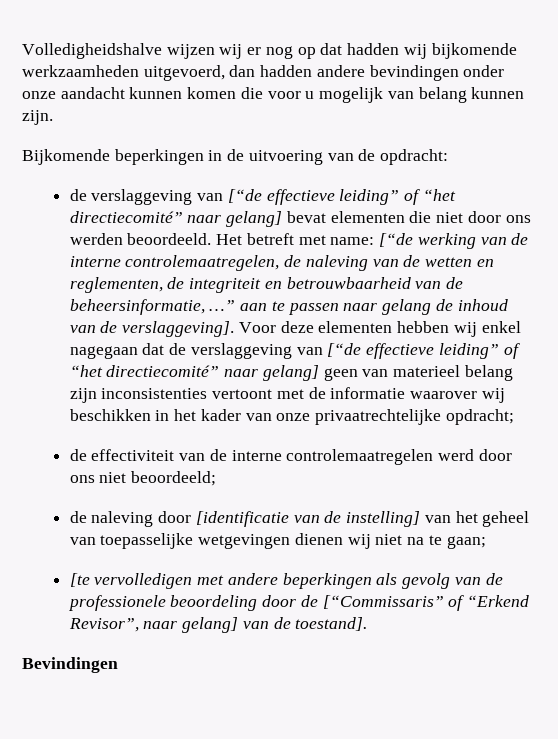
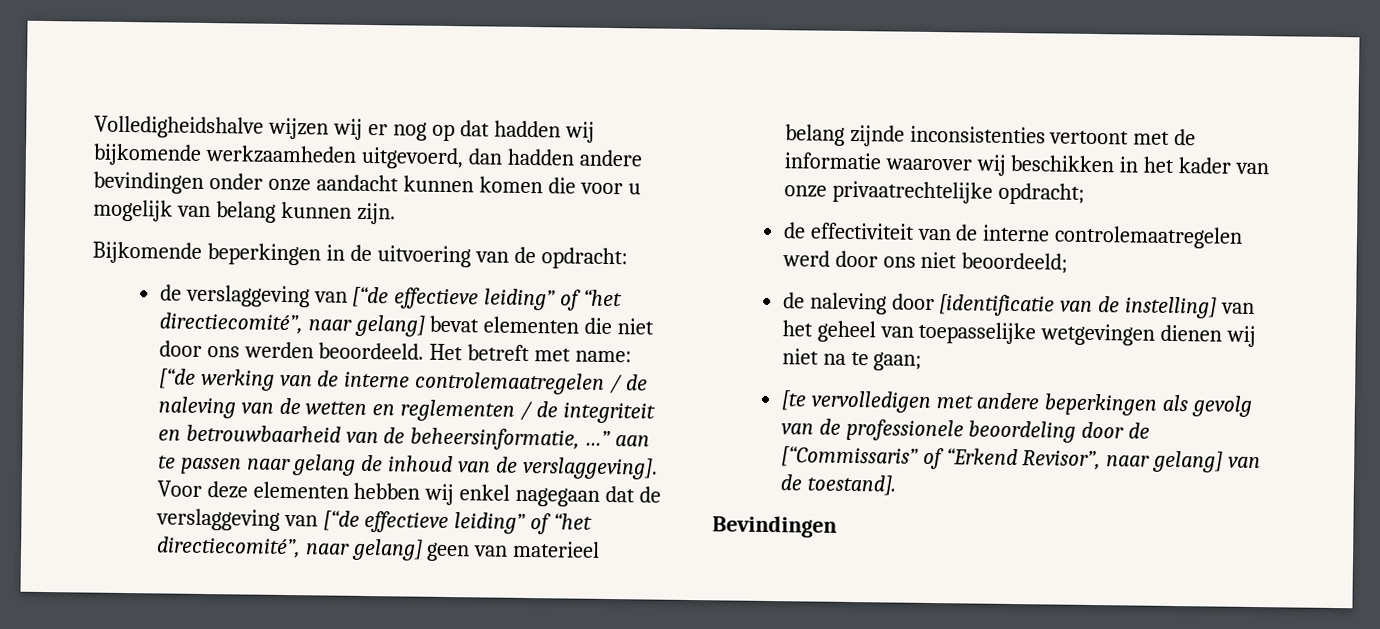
- de verslaggeving van [“de effectieve leiding” of “het directiecomité” naar gelang] bevat elementen die niet door ons werden beoordeeld.
+ de verslaggeving van [“de effectieve leiding” of “het directiecomité”, naar gelang] bevat elementen die niet door ons werden beoordeeld.
- Het betreft met name: [“de werking van de interne controlemaatregelen, de naleving van de wetten en reglementen, de integriteit en betrouwbaarheid van de beheersinformatie, …” aan te passen naar gelang de inhoud van de verslaggeving].
+ Het betreft met name: [“de werking van de interne controlemaatregelen / de naleving van de wetten en reglementen / de integriteit en betrouwbaarheid van de beheersinformatie, …” aan te passen naar gelang de inhoud van de verslaggeving].
- Voor deze elementen hebben wij enkel nagegaan dat de verslaggeving van [“de effectieve leiding” of “het directiecomité” naar gelang] geen van materieel belang zijn inconsistenties vertoont met de informatie waarover wij beschikken in het kader van onze privaatrechtelijke opdracht;
+ Voor deze elementen hebben wij enkel nagegaan dat de verslaggeving van [“de effectieve leiding” of “het directiecomité”, naar gelang] geen van materieel belang zijnde inconsistenties vertoont met de informatie waarover wij beschikken in het kader van onze privaatrechtelijke opdracht;

